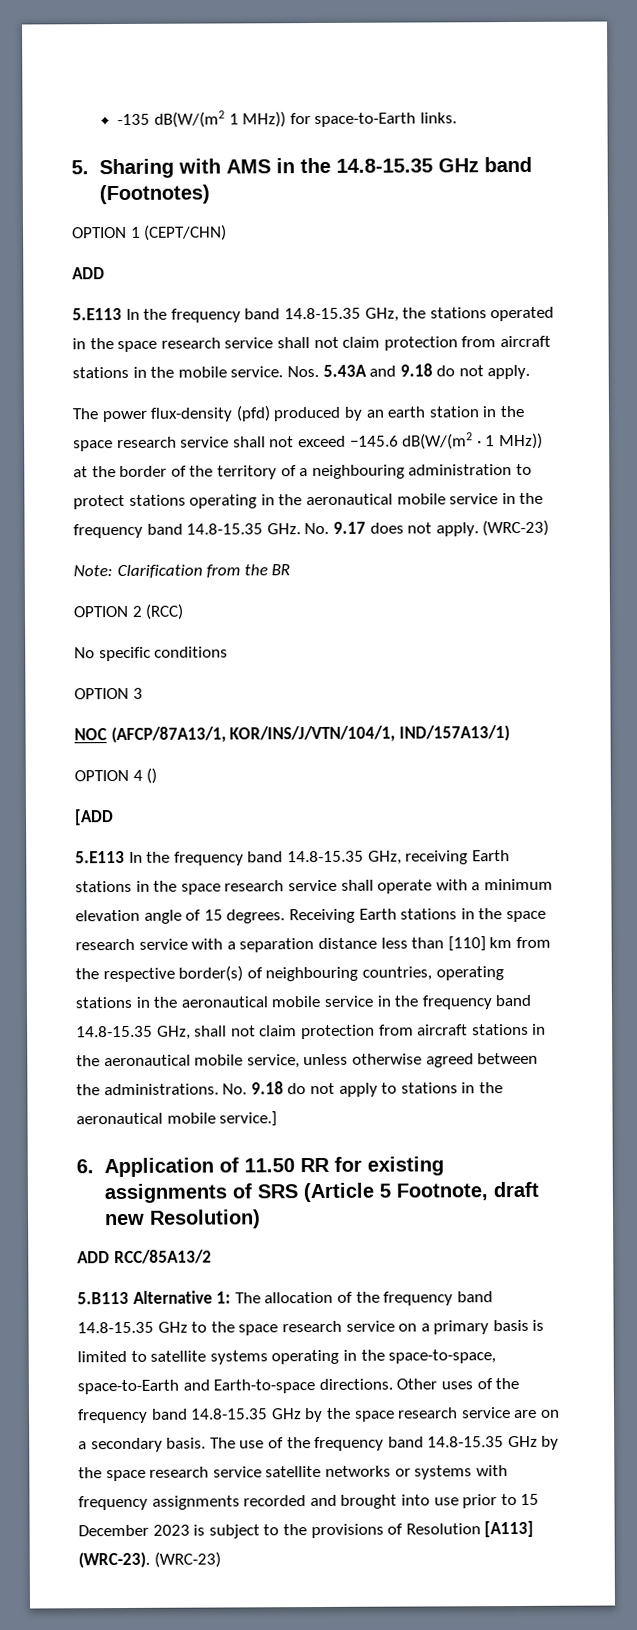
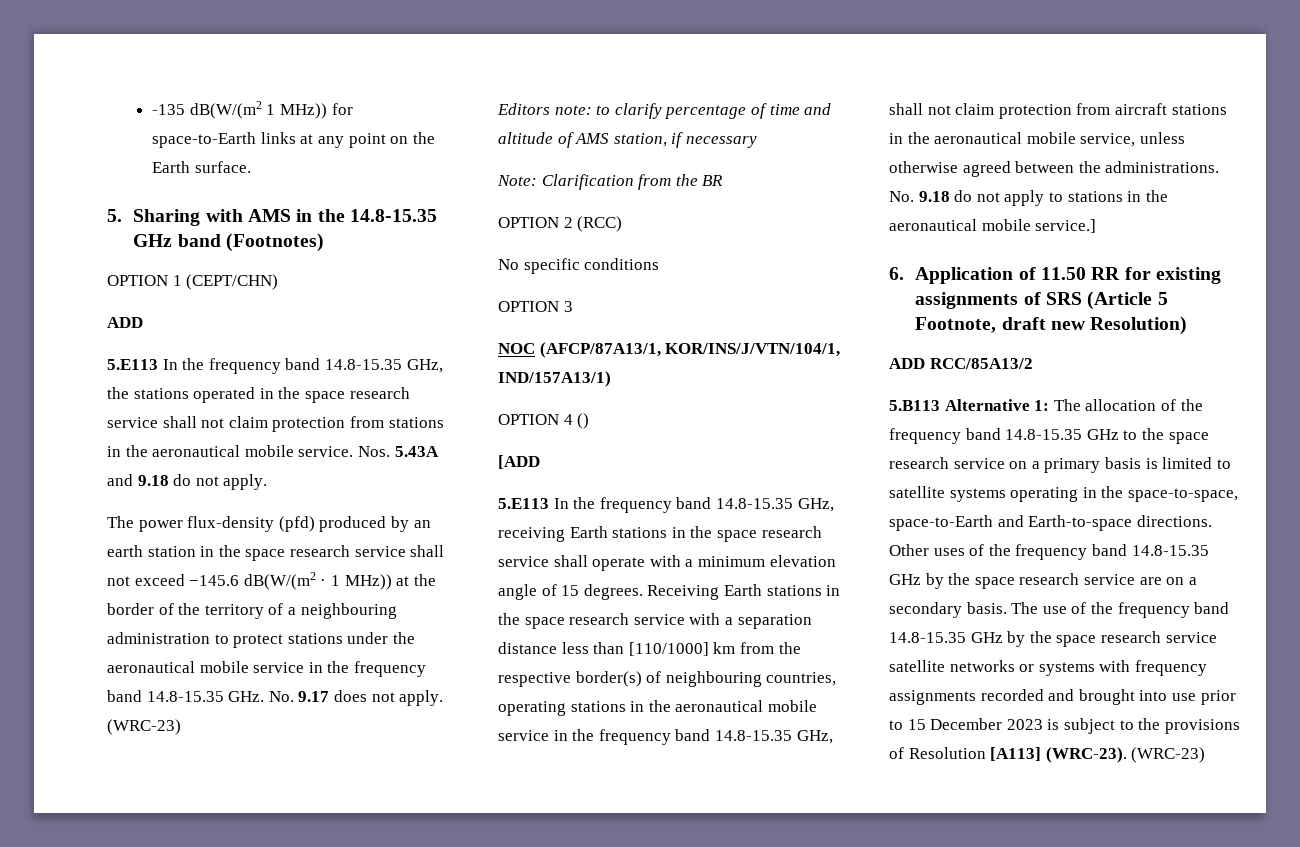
- -135 dB(W/(m2 1 MHz)) for space-to-Earth links.
+ -135 dB(W/(m2 1 MHz)) for space-to-Earth links at any point on the Earth surface.
- 5.E113 In the frequency band 14.8-15.35 GHz, the stations operated in the space research service shall not claim protection from aircraft stations in the mobile service.
+ 5.E113 In the frequency band 14.8-15.35 GHz, the stations operated in the space research service shall not claim protection from stations in the aeronautical mobile service.
- The power flux-density (pfd) produced by an earth station in the space research service shall not exceed −145.6 dB(W/(m2 · 1 MHz)) at the border of the territory of a neighbouring administration to protect stations operating in the aeronautical mobile service in the frequency band 14.8-15.35 GHz. No. 9.17 does not apply.
+ The power flux-density (pfd) produced by an earth station in the space research service shall not exceed −145.6 dB(W/(m2 · 1 MHz)) at the border of the territory of a neighbouring administration to protect stations under the aeronautical mobile service in the frequency band 14.8-15.35 GHz. No. 9.17 does not apply.
+ Editors note: to clarify percentage of time and altitude of AMS station, if necessary
- Receiving Earth stations in the space research service with a separation distance less than [110] km from the respective border(s) of neighbouring countries, operating stations in the aeronautical mobile service in the frequency band 14.8-15.35 GHz, shall not claim protection from aircraft stations in the aeronautical mobile service, unless otherwise agreed between the administrations.
+ Receiving Earth stations in the space research service with a separation distance less than [110/1000] km from the respective border(s) of neighbouring countries, operating stations in the aeronautical mobile service in the frequency band 14.8-15.35 GHz, shall not claim protection from aircraft stations in the aeronautical mobile service, unless otherwise agreed between the administrations.

